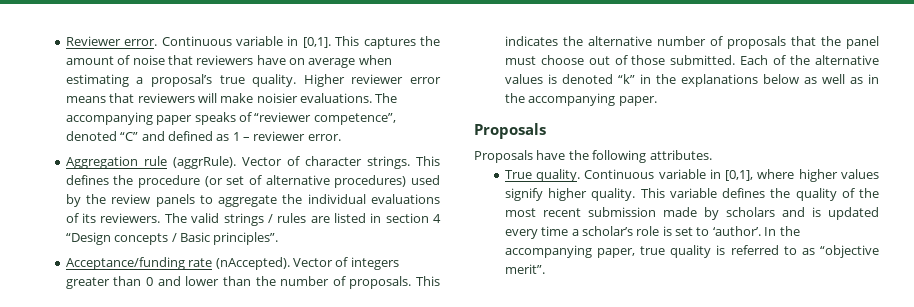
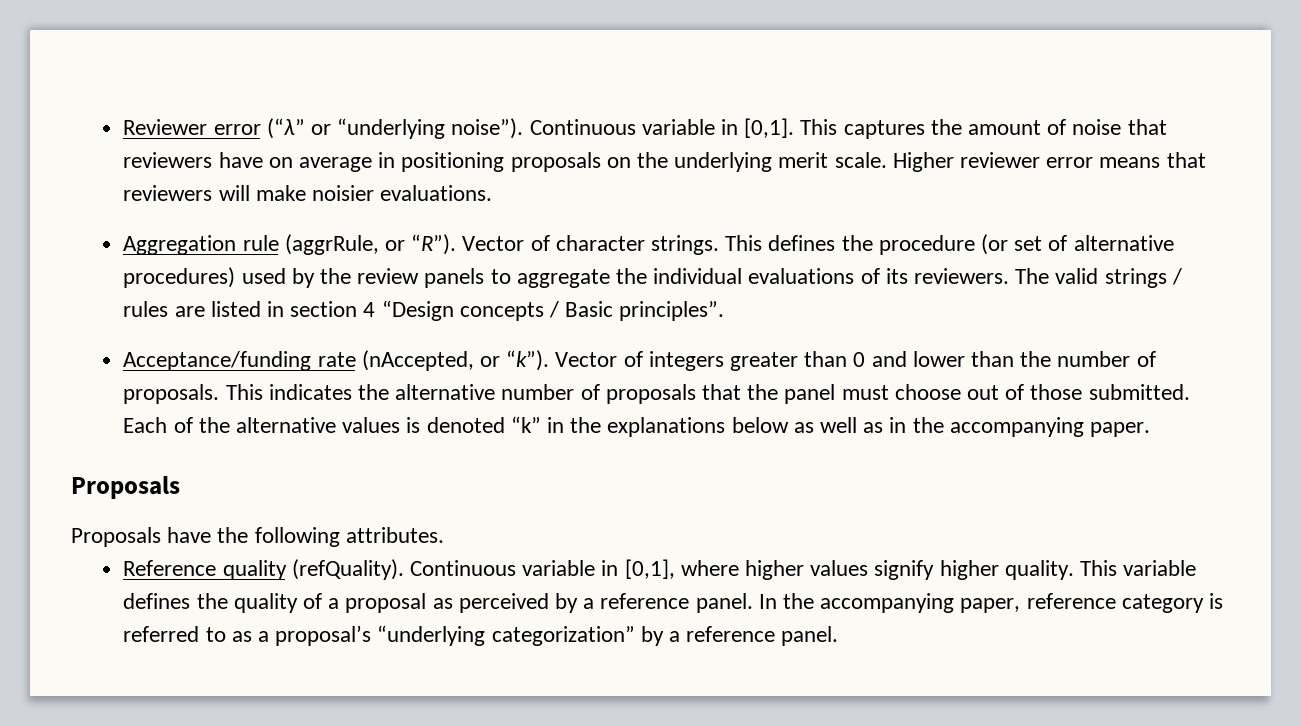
- Reviewer error.
+ Reviewer error (“λ” or “underlying noise”).
- This captures the amount of noise that reviewers have on average when estimating a proposal’s true quality.
+ This captures the amount of noise that reviewers have on average in positioning proposals on the underlying merit scale.
- The accompanying paper speaks of “reviewer competence”, denoted “C” and defined as 1 – reviewer error.
- Aggregation rule (aggrRule). Vector of character strings.
+ Aggregation rule (aggrRule, or “R”). Vector of character strings.
- Acceptance/funding rate (nAccepted).
+ Acceptance/funding rate (nAccepted, or “k”).
- True quality.
+ Reference quality (refQuality).
- This variable defines the quality of the most recent submission made by scholars and is updated every time a scholar’s role is set to ‘author’.
+ This variable defines the quality of a proposal as perceived by a reference panel.
- In the accompanying paper, true quality is referred to as “objective merit”.
+ In the accompanying paper, reference category is referred to as a proposal’s “underlying categorization” by a reference panel.

